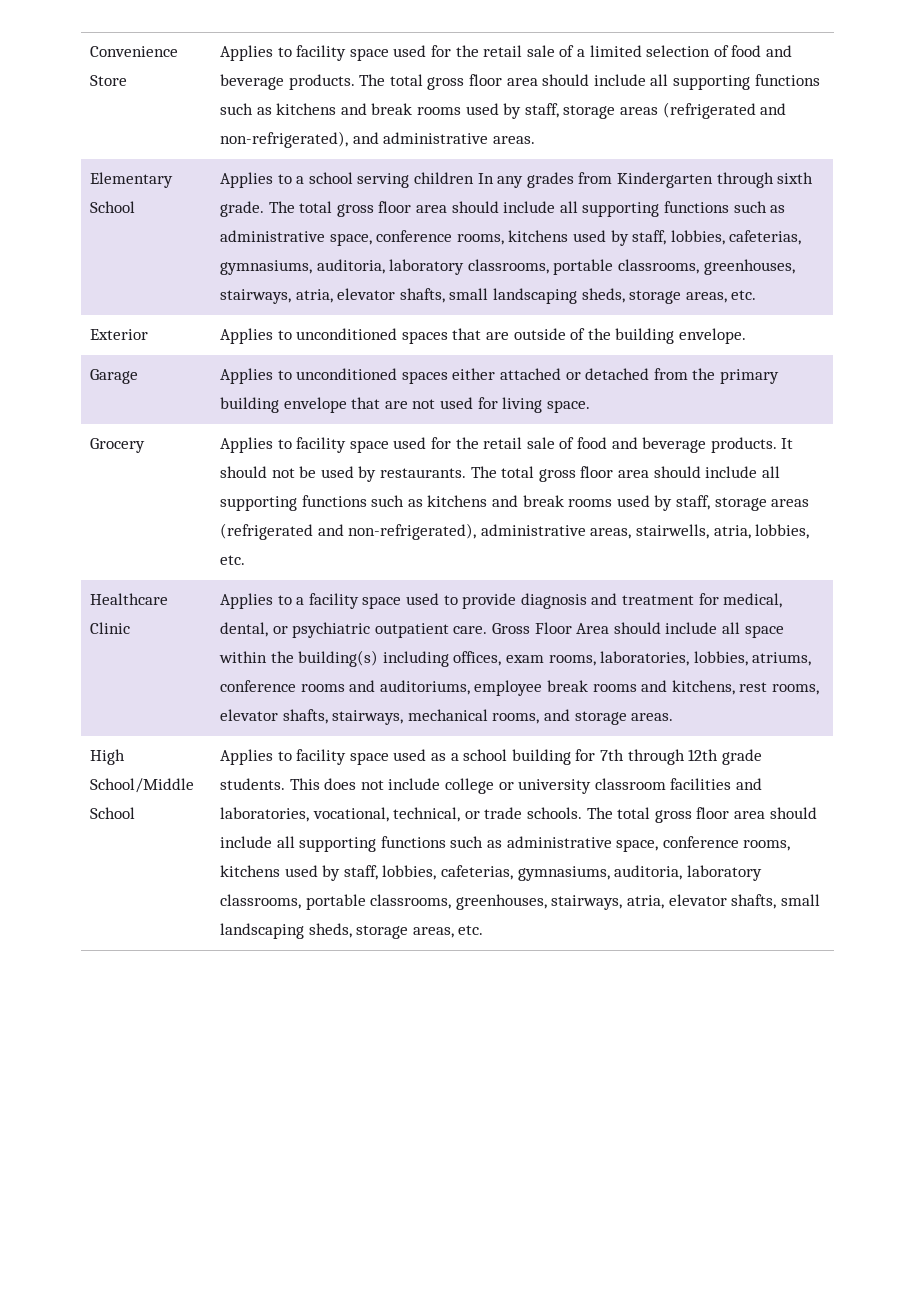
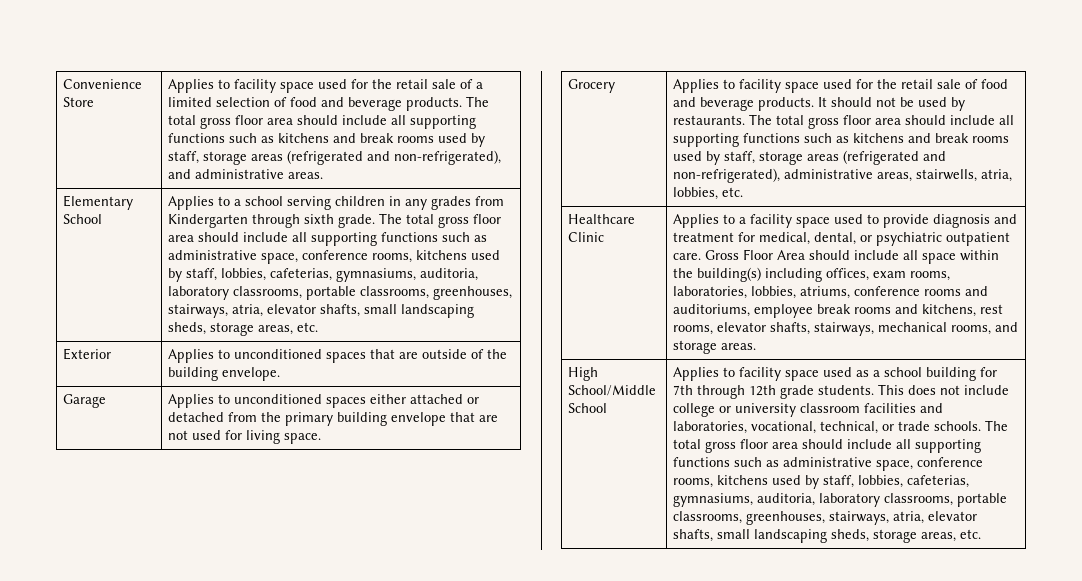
- Applies to a school serving children In any grades from Kindergarten through sixth grade.
+ Applies to a school serving children in any grades from Kindergarten through sixth grade.

